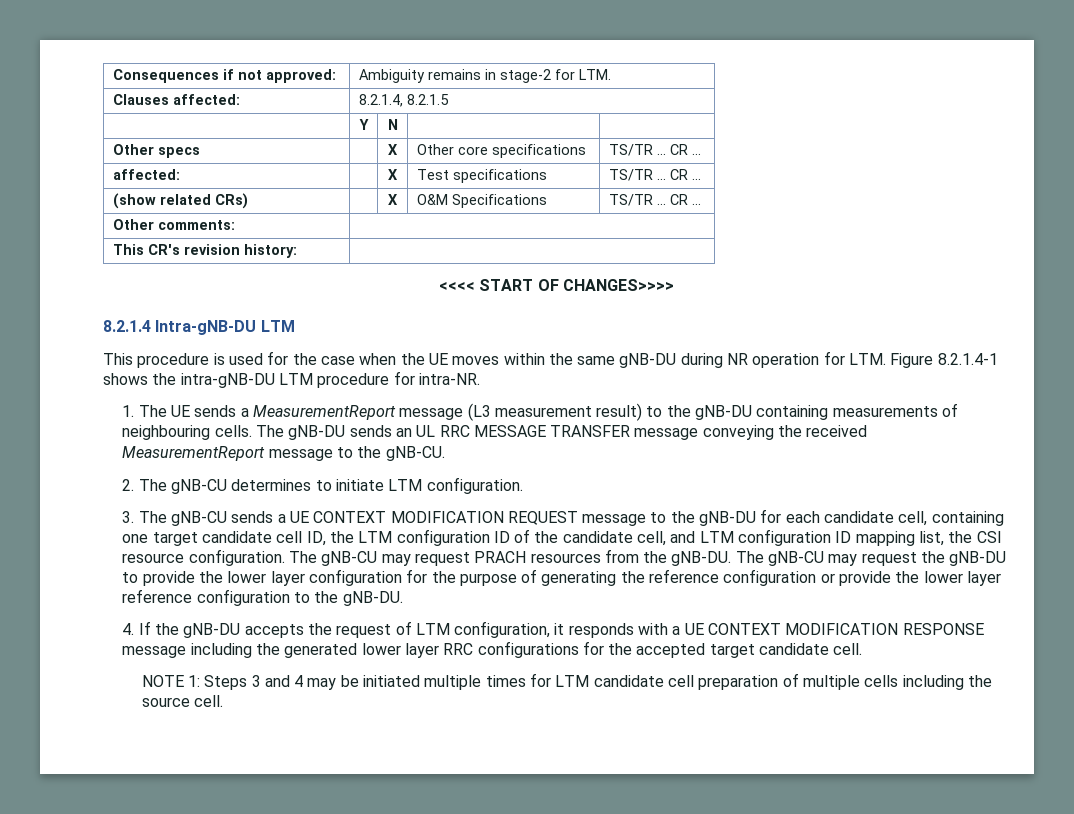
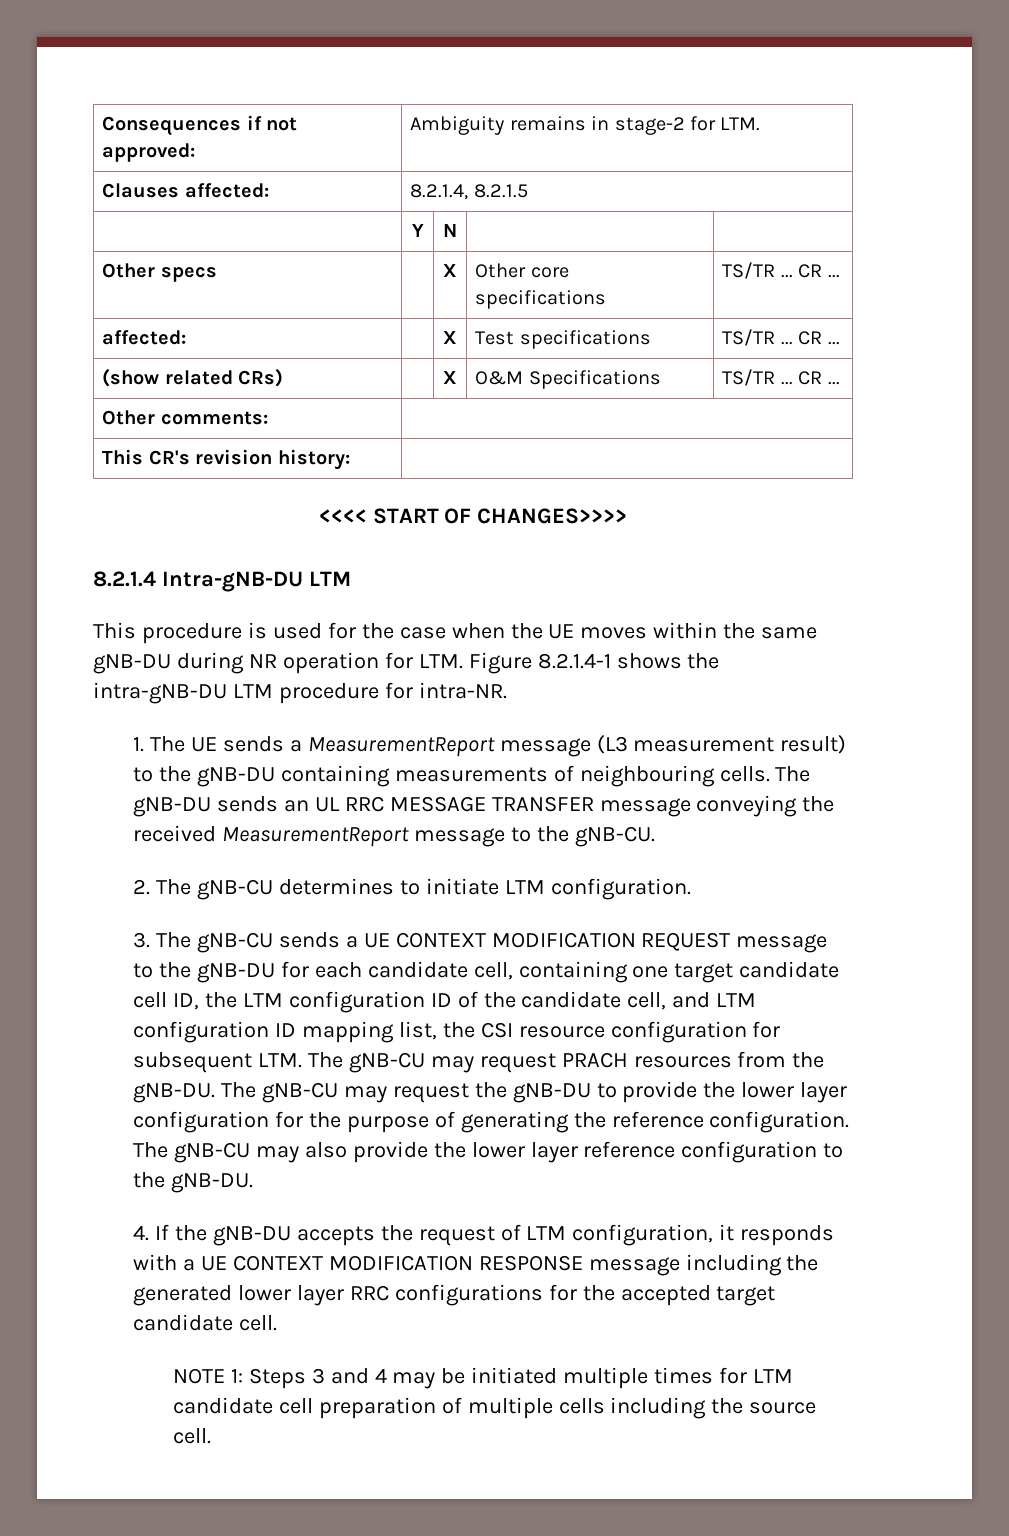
- 3. The gNB-CU sends a UE CONTEXT MODIFICATION REQUEST message to the gNB-DU for each candidate cell, containing one target candidate cell ID, the LTM configuration ID of the candidate cell, and LTM configuration ID mapping list, the CSI resource configuration. The gNB-CU may request PRACH resources from the gNB-DU.
+ 3. The gNB-CU sends a UE CONTEXT MODIFICATION REQUEST message to the gNB-DU for each candidate cell, containing one target candidate cell ID, the LTM configuration ID of the candidate cell, and LTM configuration ID mapping list, the CSI resource configuration for subsequent LTM. The gNB-CU may request PRACH resources from the gNB-DU.
- The gNB-CU may request the gNB-DU to provide the lower layer configuration for the purpose of generating the reference configuration or provide the lower layer reference configuration to the gNB-DU.
+ The gNB-CU may request the gNB-DU to provide the lower layer configuration for the purpose of generating the reference configuration. The gNB-CU may also provide the lower layer reference configuration to the gNB-DU.

